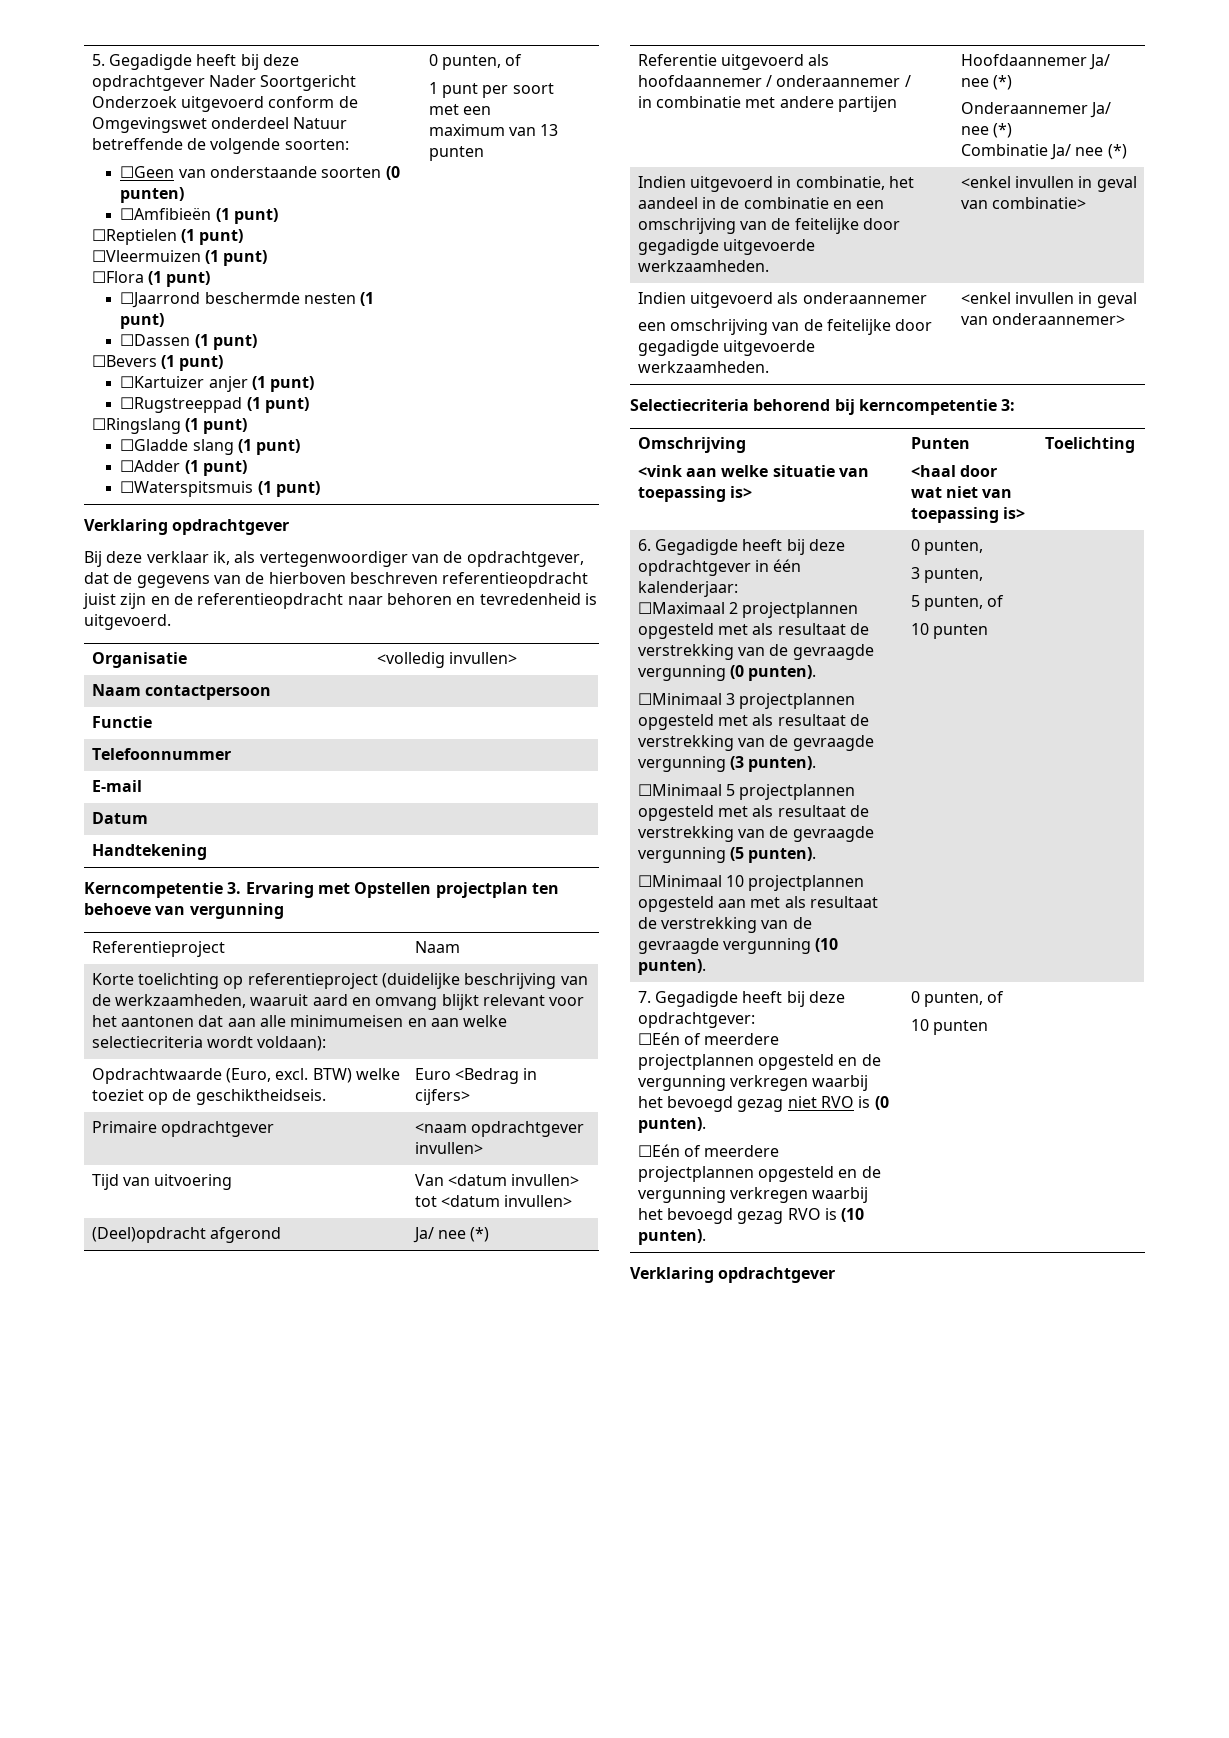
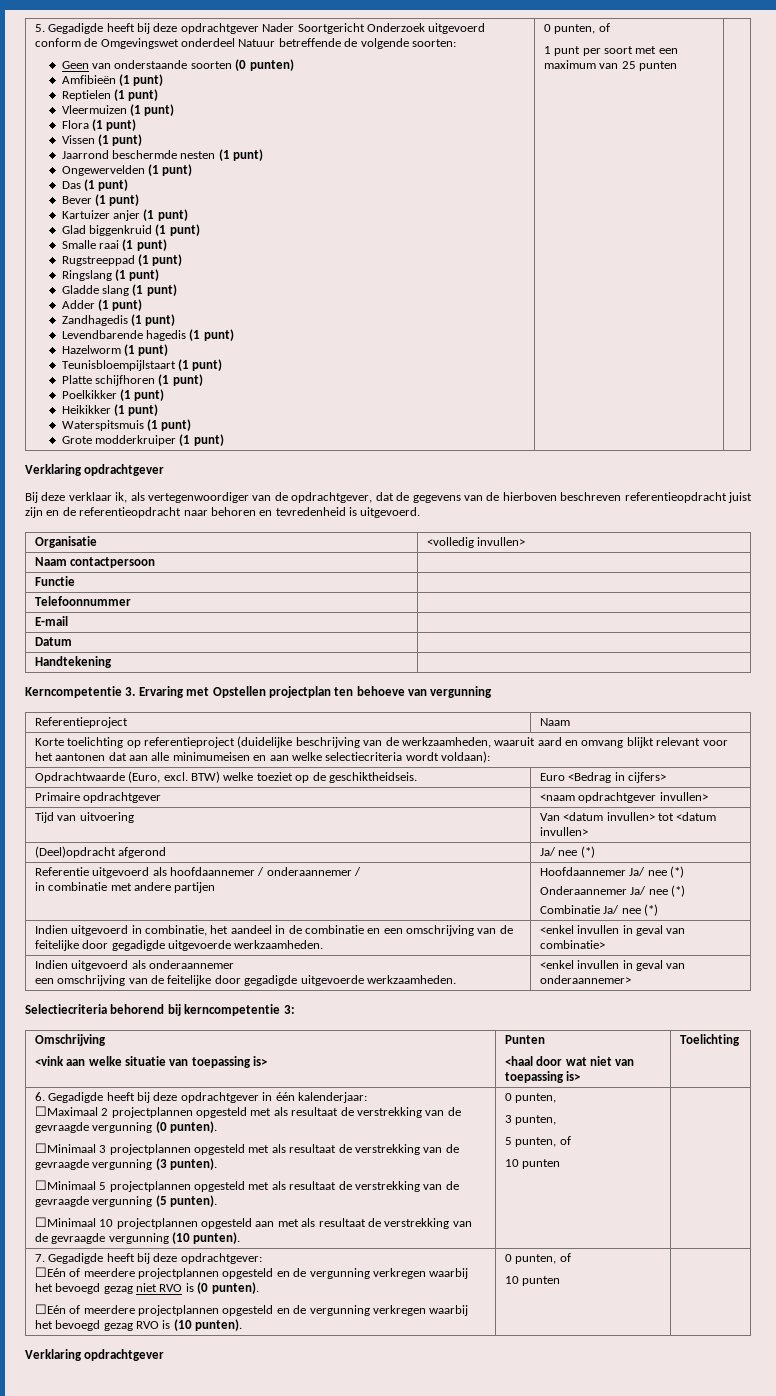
- ☐Geen van onderstaande soorten (0 punten)
+ Geen van onderstaande soorten (0 punten)
- ☐Amfibieën (1 punt)
- ☐Reptielen (1 punt)
- ☐Vleermuizen (1 punt)
- ☐Flora (1 punt)
- ☐Jaarrond beschermde nesten (1 punt)
+ Amfibieën (1 punt)
+ Reptielen (1 punt)
+ Vleermuizen (1 punt)
+ Flora (1 punt)
+ Vissen (1 punt)
+ Jaarrond beschermde nesten (1 punt)
- ☐Dassen (1 punt)
- ☐Bevers (1 punt)
- ☐Kartuizer anjer (1 punt)
+ Ongewervelden (1 punt)
+ Das (1 punt)
+ Bever (1 punt)
+ Kartuizer anjer (1 punt)
- ☐Rugstreeppad (1 punt)
- ☐Ringslang (1 punt)
- ☐Gladde slang (1 punt)
+ Glad biggenkruid (1 punt)
+ Smalle raai (1 punt)
+ Rugstreeppad (1 punt)
+ Ringslang (1 punt)
+ Gladde slang (1 punt)
- ☐Adder (1 punt)
- ☐Waterspitsmuis (1 punt)
+ Adder (1 punt)
+ Zandhagedis (1 punt)
+ Levendbarende hagedis (1 punt)
+ Hazelworm (1 punt)
+ Teunisbloempijlstaart (1 punt)
+ Platte schijfhoren (1 punt)
+ Poelkikker (1 punt)
+ Heikikker (1 punt)
+ Waterspitsmuis (1 punt)
+ Grote modderkruiper (1 punt)
- 1 punt per soort met een maximum van 13 punten
+ 1 punt per soort met een maximum van 25 punten

